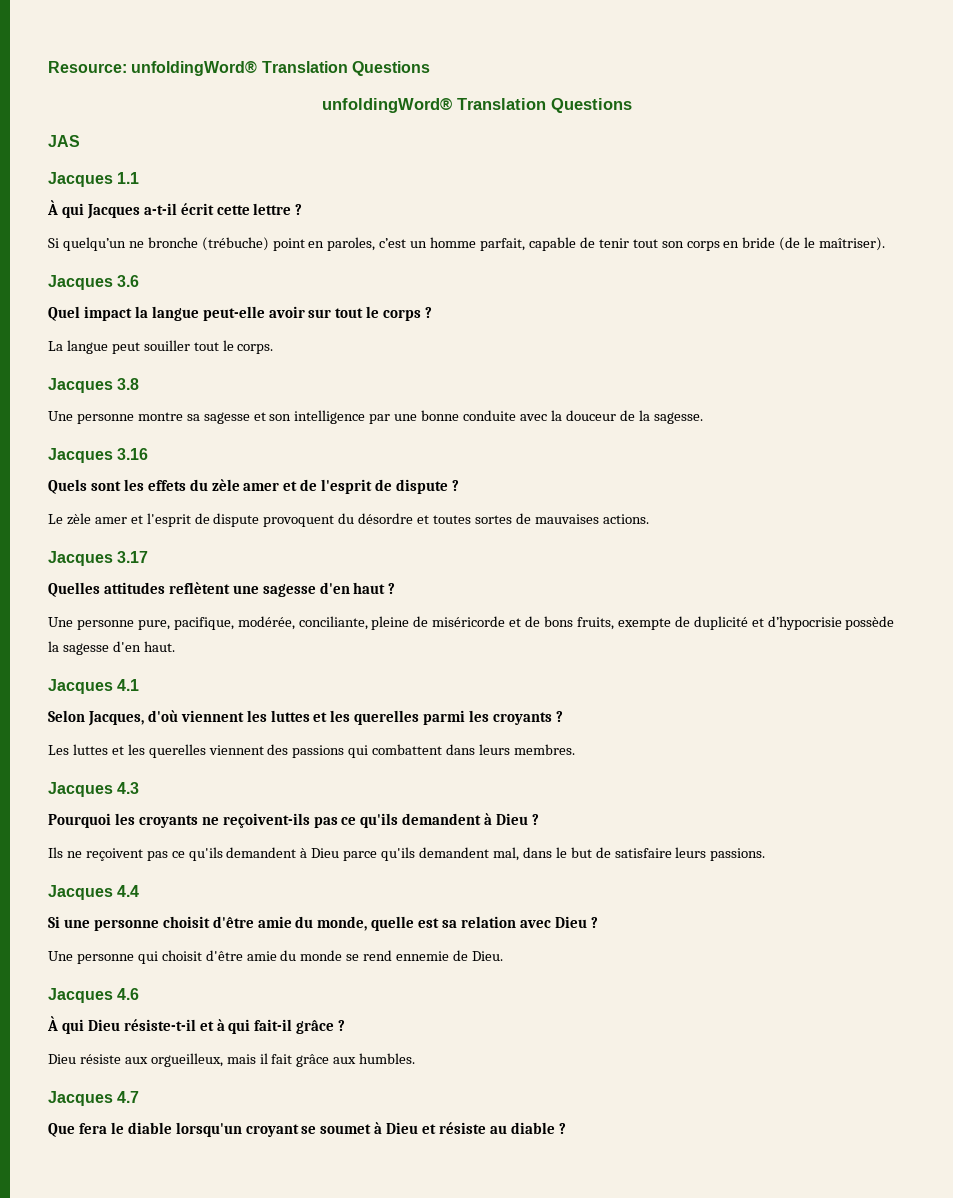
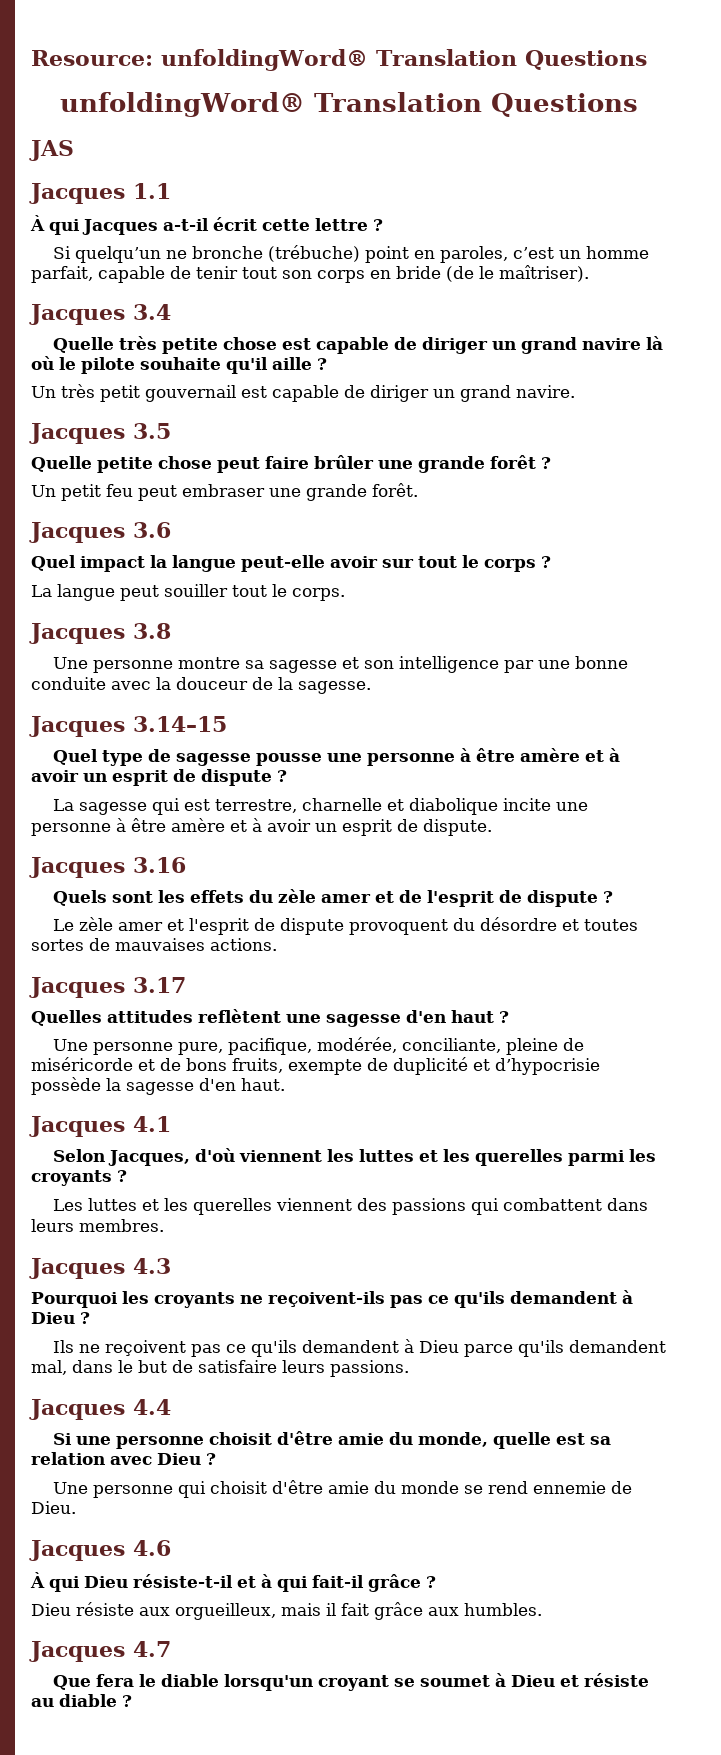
+ Jacques 3.4
+ Quelle très petite chose est capable de diriger un grand navire là où le pilote souhaite qu'il aille ?
+ Un très petit gouvernail est capable de diriger un grand navire.
+ Jacques 3.5
+ Quelle petite chose peut faire brûler une grande forêt ?
+ Un petit feu peut embraser une grande forêt.
+ Jacques 3.14–15
+ Quel type de sagesse pousse une personne à être amère et à avoir un esprit de dispute ?
+ La sagesse qui est terrestre, charnelle et diabolique incite une personne à être amère et à avoir un esprit de dispute.

